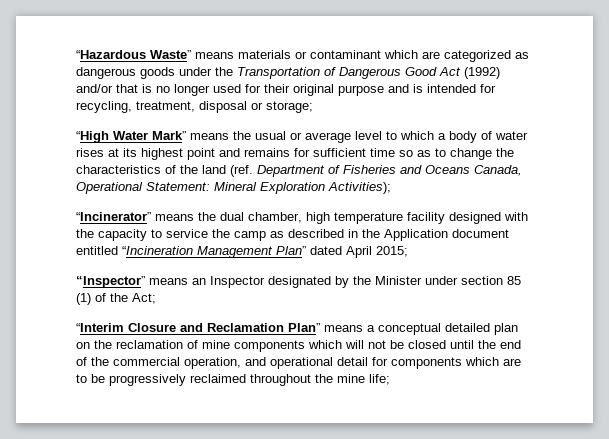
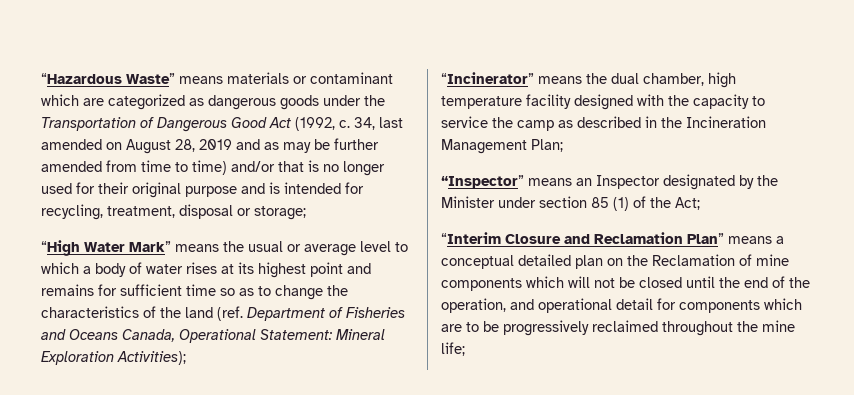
- “Hazardous Waste” means materials or contaminant which are categorized as dangerous goods under the Transportation of Dangerous Good Act (1992) and/or that is no longer used for their original purpose and is intended for recycling, treatment, disposal or storage;
+ “Hazardous Waste” means materials or contaminant which are categorized as dangerous goods under the Transportation of Dangerous Good Act (1992, c. 34, last amended on August 28, 2019 and as may be further amended from time to time) and/or that is no longer used for their original purpose and is intended for recycling, treatment, disposal or storage;
- “Incinerator” means the dual chamber, high temperature facility designed with the capacity to service the camp as described in the Application document entitled “Incineration Management Plan” dated April 2015;
+ “Incinerator” means the dual chamber, high temperature facility designed with the capacity to service the camp as described in the Incineration Management Plan;
- “Interim Closure and Reclamation Plan” means a conceptual detailed plan on the reclamation of mine components which will not be closed until the end of the commercial operation, and operational detail for components which are to be progressively reclaimed throughout the mine life;
+ “Interim Closure and Reclamation Plan” means a conceptual detailed plan on the Reclamation of mine components which will not be closed until the end of the operation, and operational detail for components which are to be progressively reclaimed throughout the mine life;

